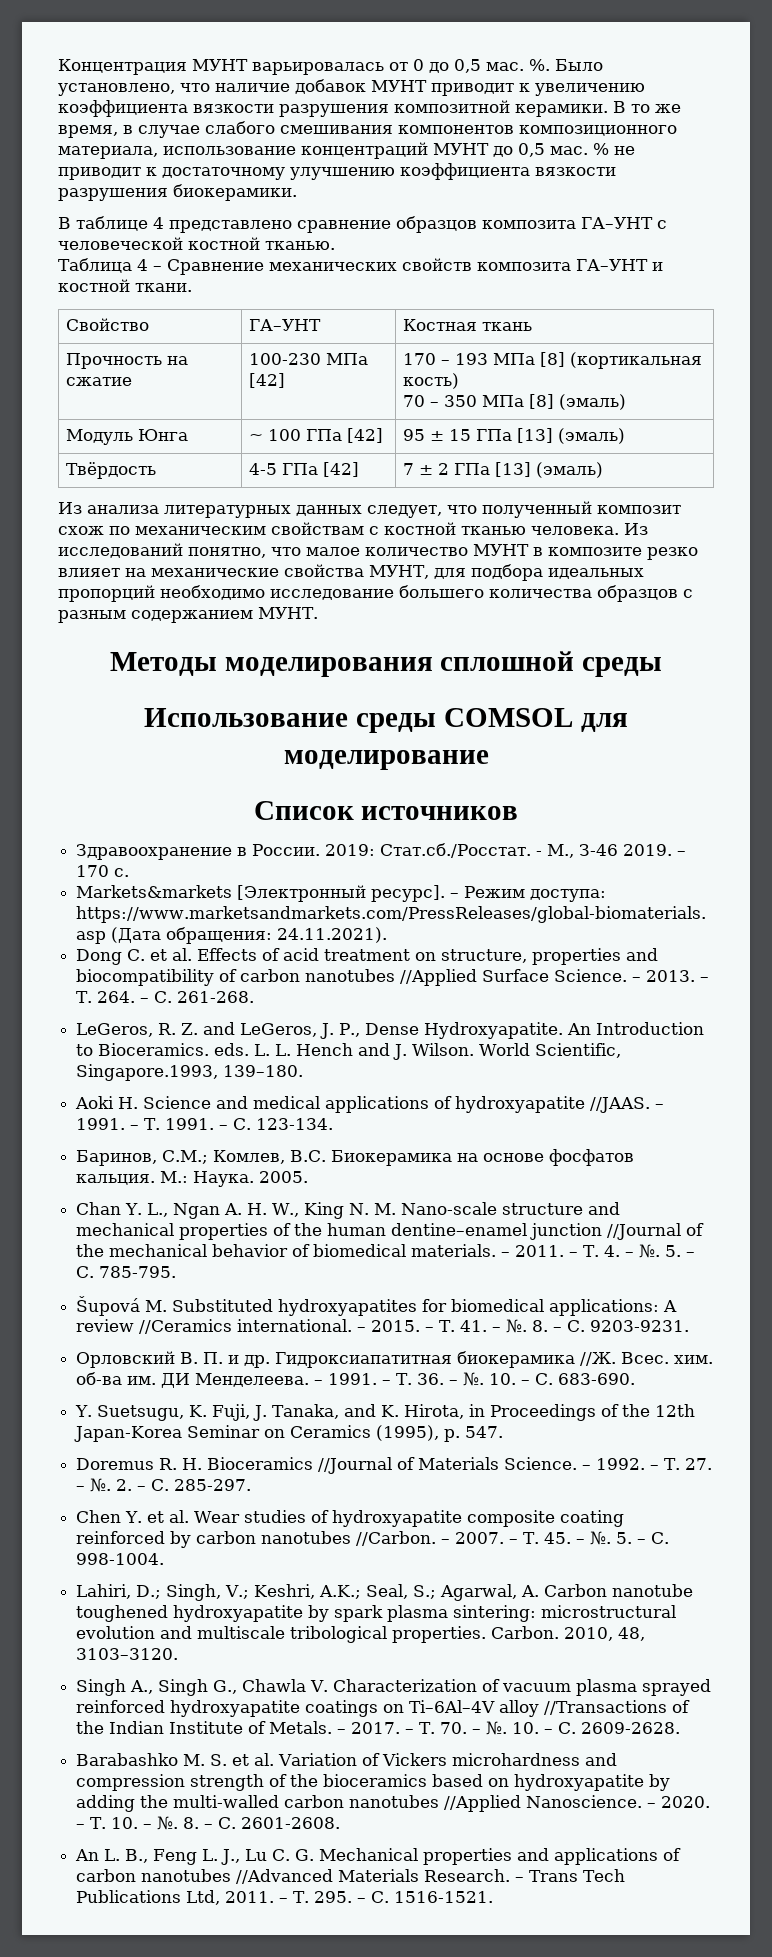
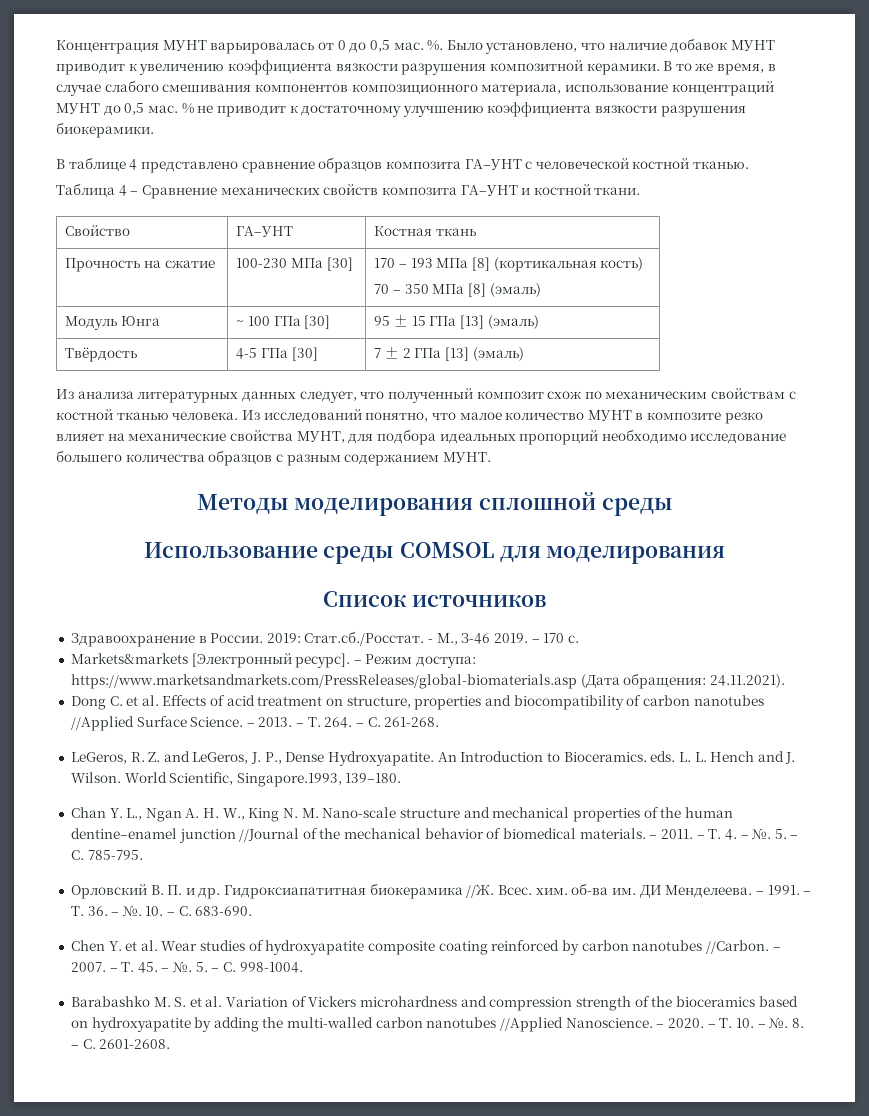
- Прочность на сжатие | 100-230 МПа [42] | 170 – 193 МПа [8] (кортикальная кость)
+ Прочность на сжатие | 100-230 МПа [30] | 170 – 193 МПа [8] (кортикальная кость)
- Модуль Юнга | ~ 100 ГПа [42] | 95 ± 15 ГПа [13] (эмаль)
+ Модуль Юнга | ~ 100 ГПа [30] | 95 ± 15 ГПа [13] (эмаль)
- Твёрдость | 4-5 ГПа [42] | 7 ± 2 ГПа [13] (эмаль)
+ Твёрдость | 4-5 ГПа [30] | 7 ± 2 ГПа [13] (эмаль)
- Использование среды COMSOL для моделирование
+ Использование среды COMSOL для моделирования
- Aoki H. Science and medical applications of hydroxyapatite //JAAS. – 1991. – Т. 1991. – С. 123-134.
- Баринов, С.М.; Комлев, В.С. Биокерамика на основе фосфатов кальция. М.: Наука. 2005.
- Šupová M. Substituted hydroxyapatites for biomedical applications: A review //Ceramics international. – 2015. – Т. 41. – №. 8. – С. 9203-9231.
- Y. Suetsugu, K. Fuji, J. Tanaka, and K. Hirota, in Proceedings of the 12th Japan-Korea Seminar on Ceramics (1995), p. 547.
- Doremus R. H. Bioceramics //Journal of Materials Science. – 1992. – Т. 27. – №. 2. – С. 285-297.
- Lahiri, D.; Singh, V.; Keshri, A.K.; Seal, S.; Agarwal, A. Carbon nanotube toughened hydroxyapatite by spark plasma sintering: microstructural evolution and multiscale tribological properties. Carbon. 2010, 48, 3103–3120.
- Singh A., Singh G., Chawla V. Characterization of vacuum plasma sprayed reinforced hydroxyapatite coatings on Ti–6Al–4V alloy //Transactions of the Indian Institute of Metals. – 2017. – Т. 70. – №. 10. – С. 2609-2628.
- An L. B., Feng L. J., Lu C. G. Mechanical properties and applications of carbon nanotubes //Advanced Materials Research. – Trans Tech Publications Ltd, 2011. – Т. 295. – С. 1516-1521.

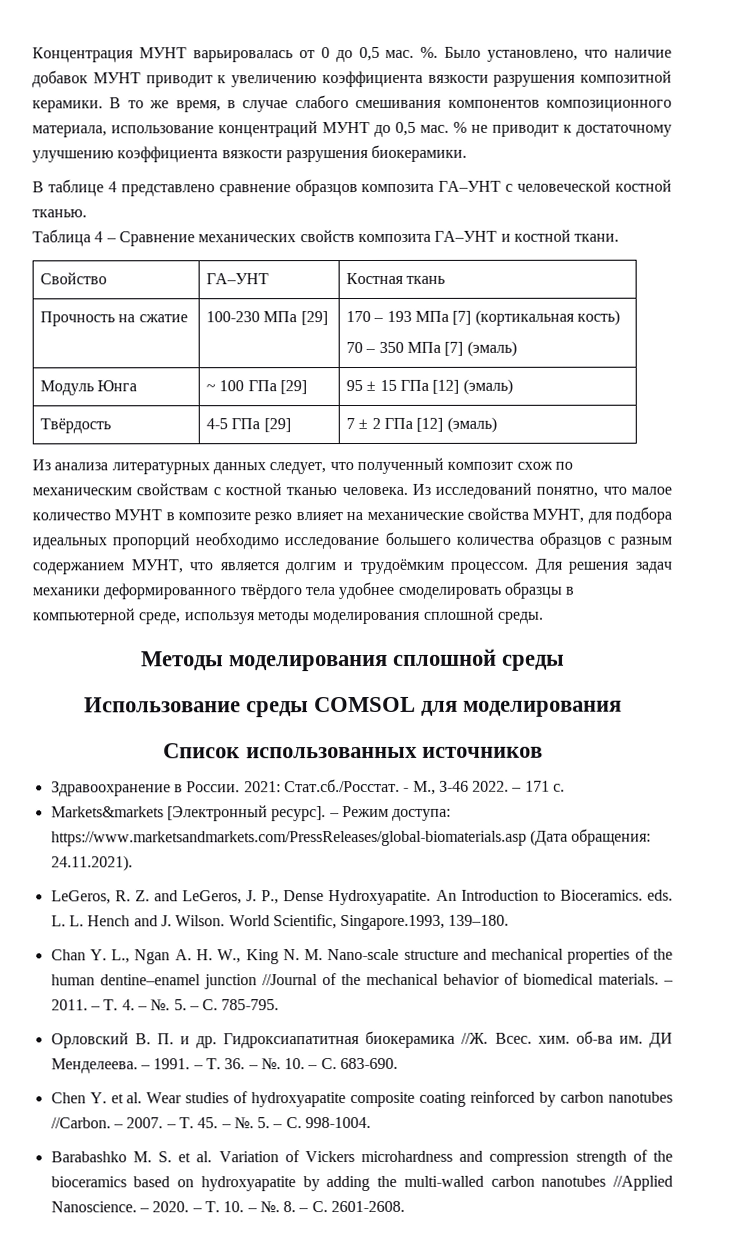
- Прочность на сжатие | 100-230 МПа [30] | 170 – 193 МПа [8] (кортикальная кость)
- 70 – 350 МПа [8] (эмаль)
+ Прочность на сжатие | 100-230 МПа [29] | 170 – 193 МПа [7] (кортикальная кость)
+ 70 – 350 МПа [7] (эмаль)
- Модуль Юнга | ~ 100 ГПа [30] | 95 ± 15 ГПа [13] (эмаль)
+ Модуль Юнга | ~ 100 ГПа [29] | 95 ± 15 ГПа [12] (эмаль)
- Твёрдость | 4-5 ГПа [30] | 7 ± 2 ГПа [13] (эмаль)
+ Твёрдость | 4-5 ГПа [29] | 7 ± 2 ГПа [12] (эмаль)
- Из исследований понятно, что малое количество МУНТ в композите резко влияет на механические свойства МУНТ, для подбора идеальных пропорций необходимо исследование большего количества образцов с разным содержанием МУНТ.
+ Из исследований понятно, что малое количество МУНТ в композите резко влияет на механические свойства МУНТ, для подбора идеальных пропорций необходимо исследование большего количества образцов с разным содержанием МУНТ, что является долгим и трудоёмким процессом. Для решения задач механики деформированного твёрдого тела удобнее смоделировать образцы в компьютерной среде, используя методы моделирования сплошной среды.
- Список источников
+ Список использованных источников
- 2019: Стат.сб./Росстат. - М., З-46 2019. – 170 с.
+ 2021: Стат.сб./Росстат. - М., З-46 2022. – 171 с.
- Dong C. et al. Effects of acid treatment on structure, properties and biocompatibility of carbon nanotubes //Applied Surface Science. – 2013. – Т. 264. – С. 261-268.

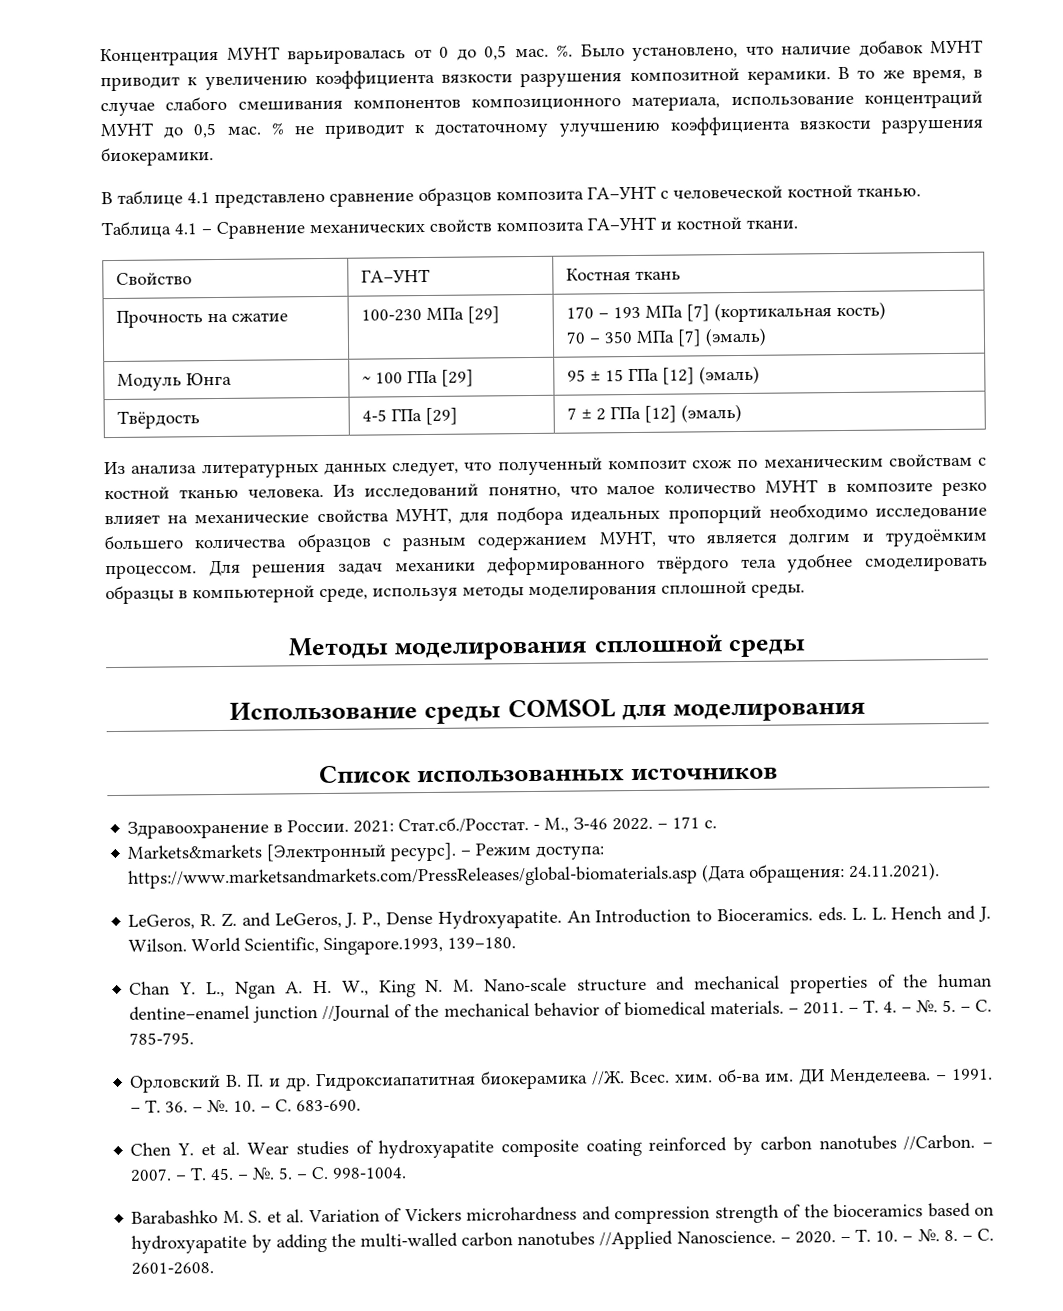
- В таблице 4 представлено сравнение образцов композита ГА–УНТ с человеческой костной тканью.
+ В таблице 4.1 представлено сравнение образцов композита ГА–УНТ с человеческой костной тканью.
- Таблица 4 – Сравнение механических свойств композита ГА–УНТ и костной ткани.
+ Таблица 4.1 – Сравнение механических свойств композита ГА–УНТ и костной ткани.

